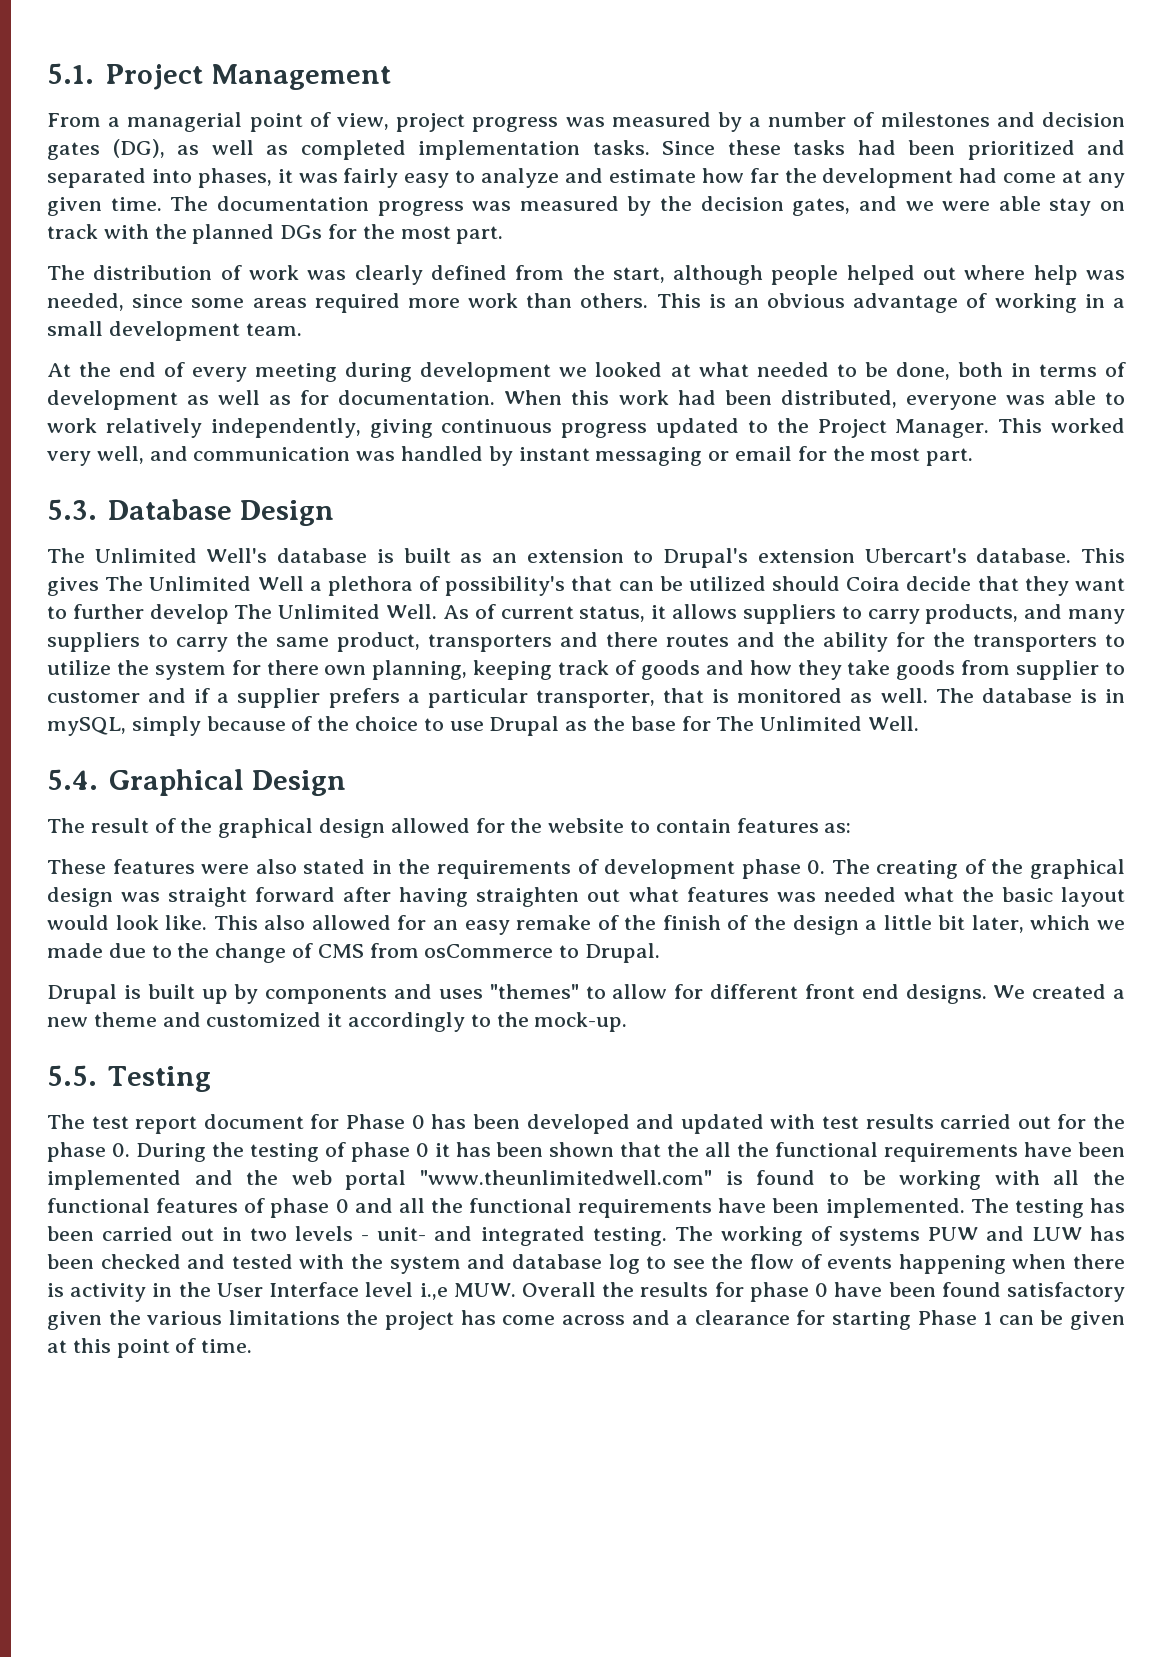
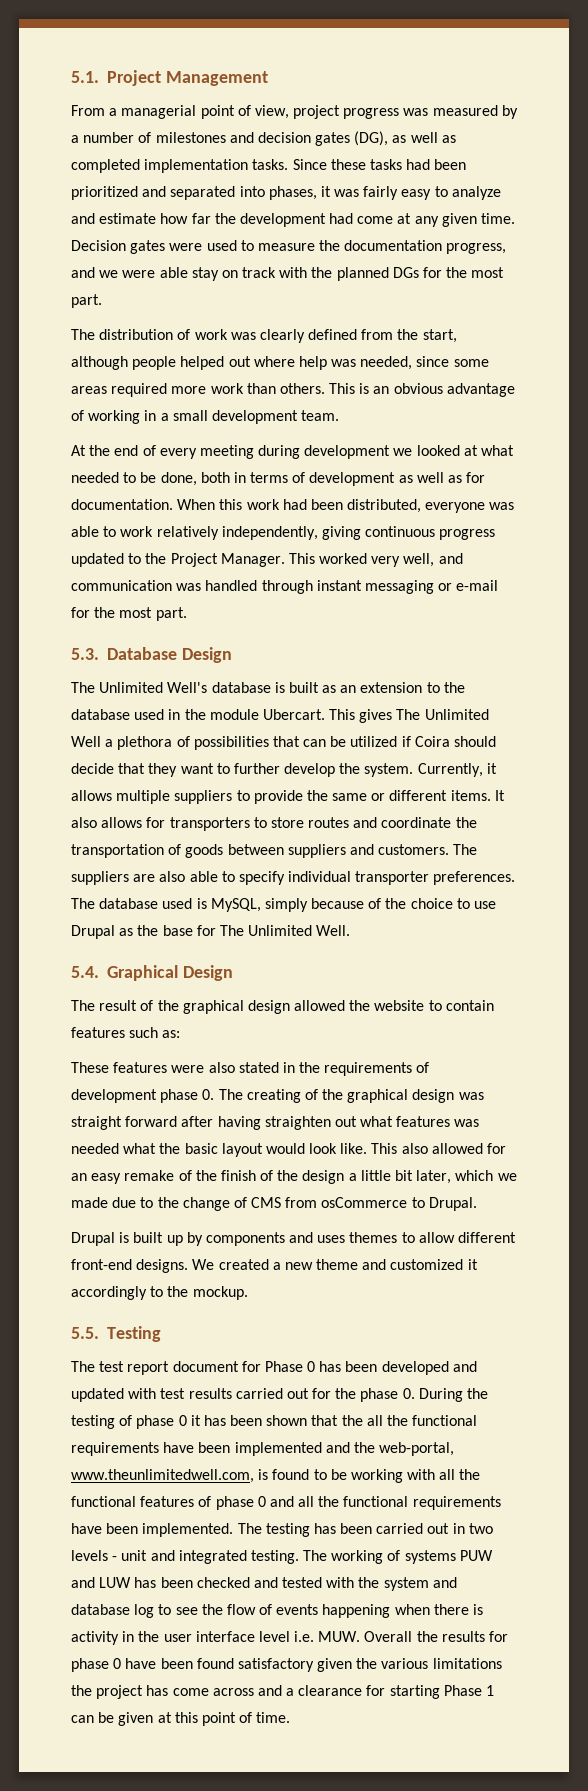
- The documentation progress was measured by the decision gates, and we were able stay on track with the planned DGs for the most part.
+ Decision gates were used to measure the documentation progress, and we were able stay on track with the planned DGs for the most part.
- This worked very well, and communication was handled by instant messaging or email for the most part.
+ This worked very well, and communication was handled through instant messaging or e-mail for the most part.
- The Unlimited Well's database is built as an extension to Drupal's extension Ubercart's database.
+ The Unlimited Well's database is built as an extension to the database used in the module Ubercart.
- This gives The Unlimited Well a plethora of possibility's that can be utilized should Coira decide that they want to further develop The Unlimited Well. As of current status, it allows suppliers to carry products, and many suppliers to carry the same product, transporters and there routes and the ability for the transporters to utilize the system for there own planning, keeping track of goods and how they take goods from supplier to customer and if a supplier prefers a particular transporter, that is monitored as well. The database is in mySQL, simply because of the choice to use Drupal as the base for The Unlimited Well.
+ This gives The Unlimited Well a plethora of possibilities that can be utilized if Coira should decide that they want to further develop the system. Currently, it allows multiple suppliers to provide the same or different items. It also allows for transporters to store routes and coordinate the transportation of goods between suppliers and customers. The suppliers are also able to specify individual transporter preferences. The database used is MySQL, simply because of the choice to use Drupal as the base for The Unlimited Well.
- The result of the graphical design allowed for the website to contain features as:
+ The result of the graphical design allowed the website to contain features such as:
- Drupal is built up by components and uses "themes" to allow for different front end designs.
+ Drupal is built up by components and uses themes to allow different front-end designs.
- We created a new theme and customized it accordingly to the mock-up.
+ We created a new theme and customized it accordingly to the mockup.
- The test report document for Phase 0 has been developed and updated with test results carried out for the phase 0. During the testing of phase 0 it has been shown that the all the functional requirements have been implemented and the web portal "www.theunlimitedwell.com" is found to be working with all the functional features of phase 0 and all the functional requirements have been implemented.
+ The test report document for Phase 0 has been developed and updated with test results carried out for the phase 0. During the testing of phase 0 it has been shown that the all the functional requirements have been implemented and the web-portal, www.theunlimitedwell.com, is found to be working with all the functional features of phase 0 and all the functional requirements have been implemented.
- The testing has been carried out in two levels - unit- and integrated testing.
+ The testing has been carried out in two levels - unit and integrated testing.
- The working of systems PUW and LUW has been checked and tested with the system and database log to see the flow of events happening when there is activity in the User Interface level i.,e MUW. Overall the results for phase 0 have been found satisfactory given the various limitations the project has come across and a clearance for starting Phase 1 can be given at this point of time.
+ The working of systems PUW and LUW has been checked and tested with the system and database log to see the flow of events happening when there is activity in the user interface level i.e. MUW. Overall the results for phase 0 have been found satisfactory given the various limitations the project has come across and a clearance for starting Phase 1 can be given at this point of time.

